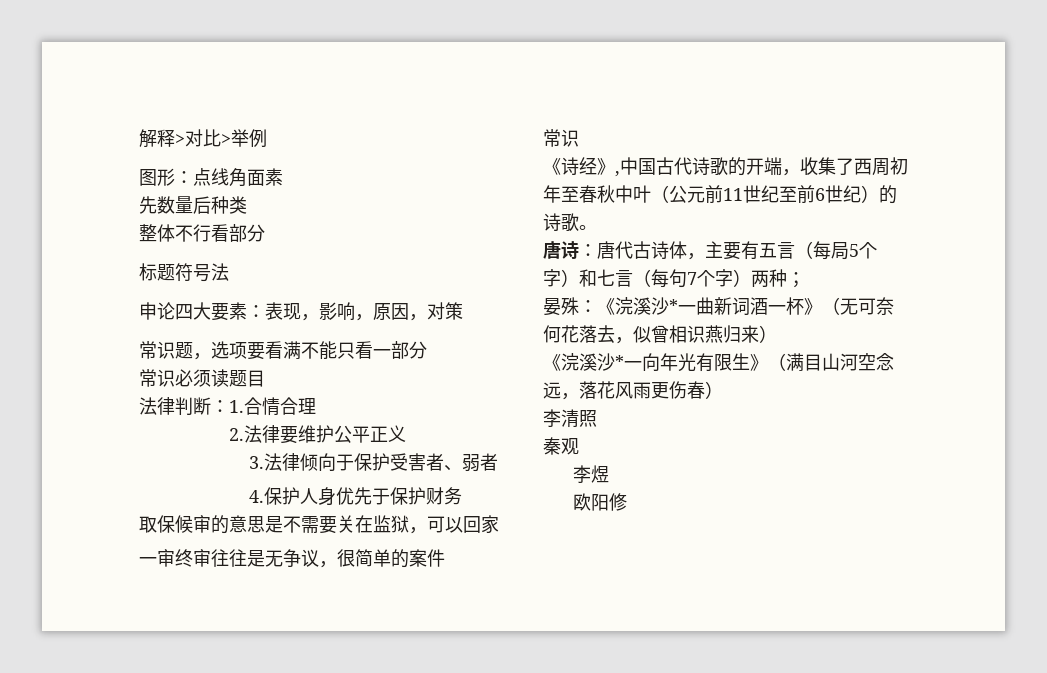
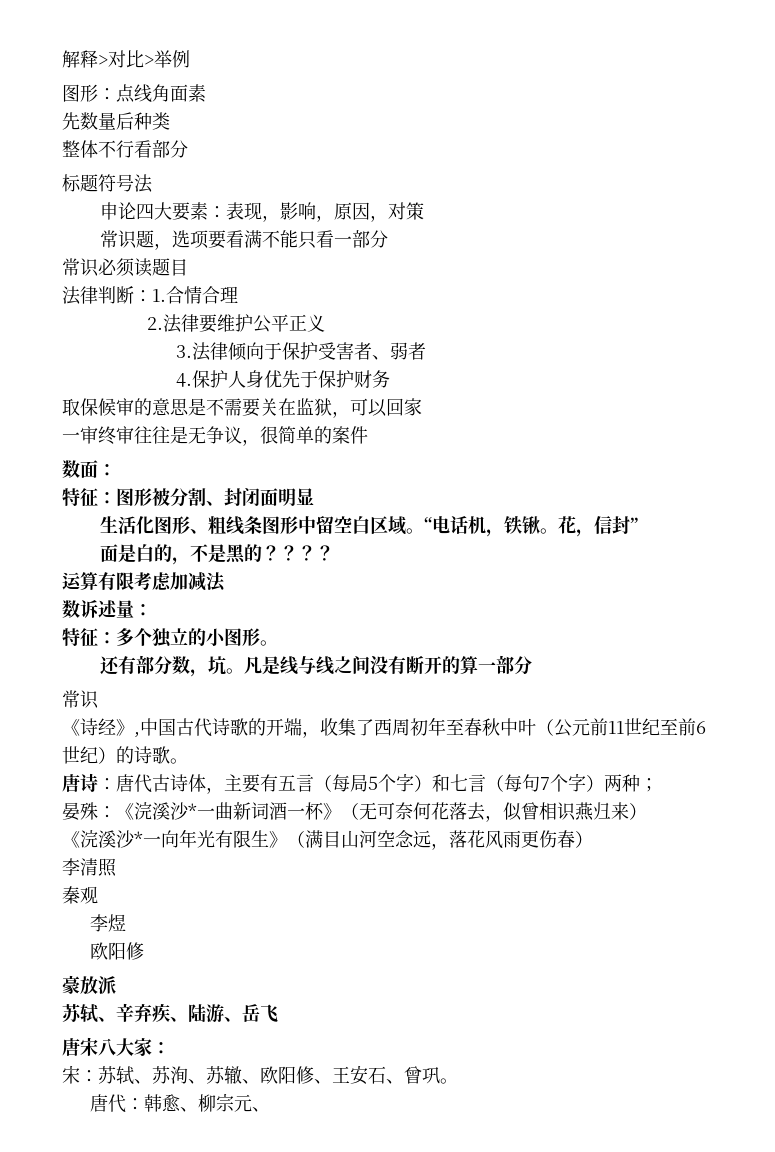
+ 数面：
+ 特征：图形被分割、封闭面明显
+ 生活化图形、粗线条图形中留空白区域。“电话机，铁锹。花，信封”
+ 面是白的，不是黑的？？？？
+ 运算有限考虑加减法
+ 数诉述量：
+ 特征：多个独立的小图形。
+ 还有部分数，坑。凡是线与线之间没有断开的算一部分
+ 豪放派
+ 苏轼、辛弃疾、陆游、岳飞
+ 唐宋八大家：
+ 宋：苏轼、苏洵、苏辙、欧阳修、王安石、曾巩。
+ 唐代：韩愈、柳宗元、

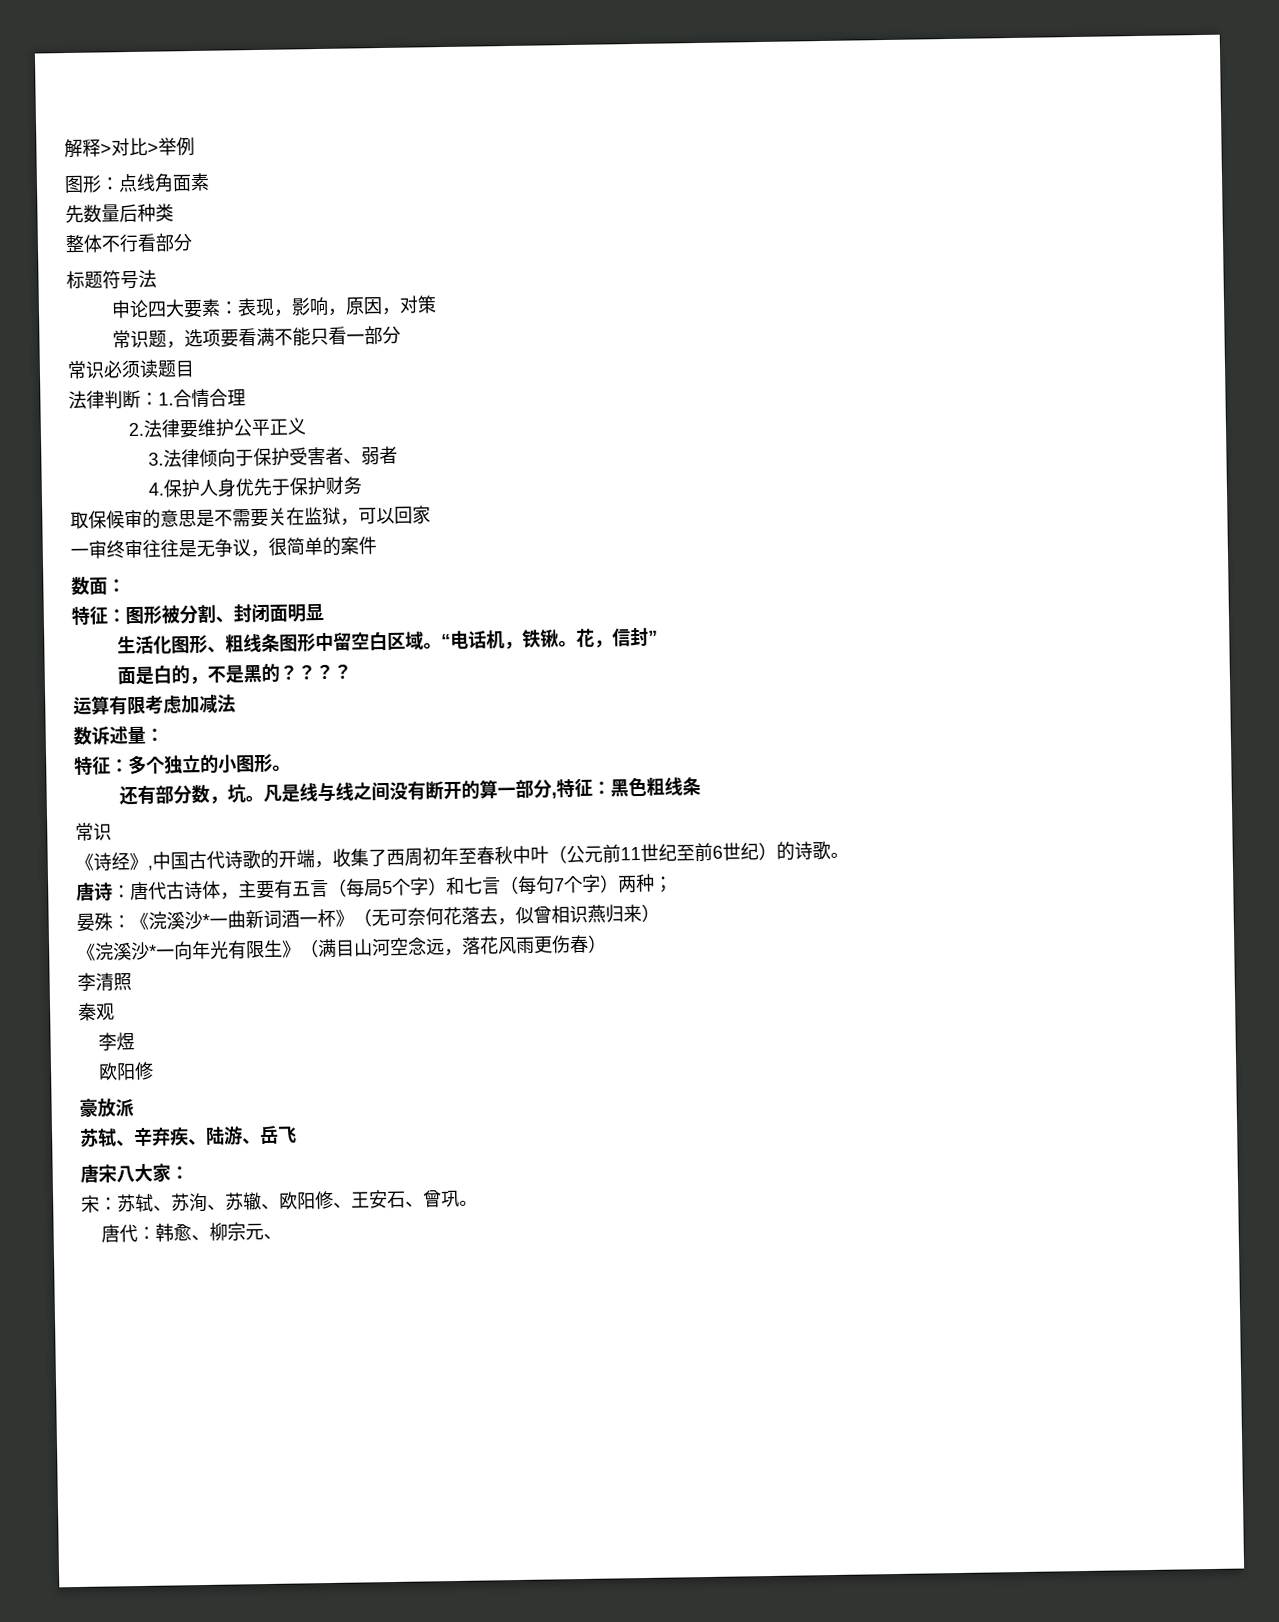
- 凡是线与线之间没有断开的算一部分
+ 凡是线与线之间没有断开的算一部分,特征：黑色粗线条

